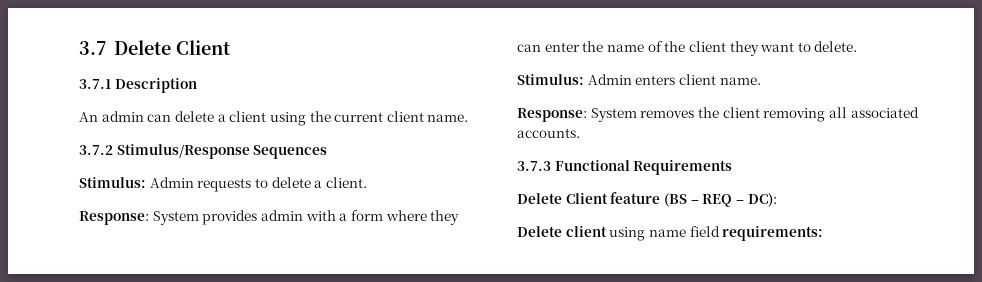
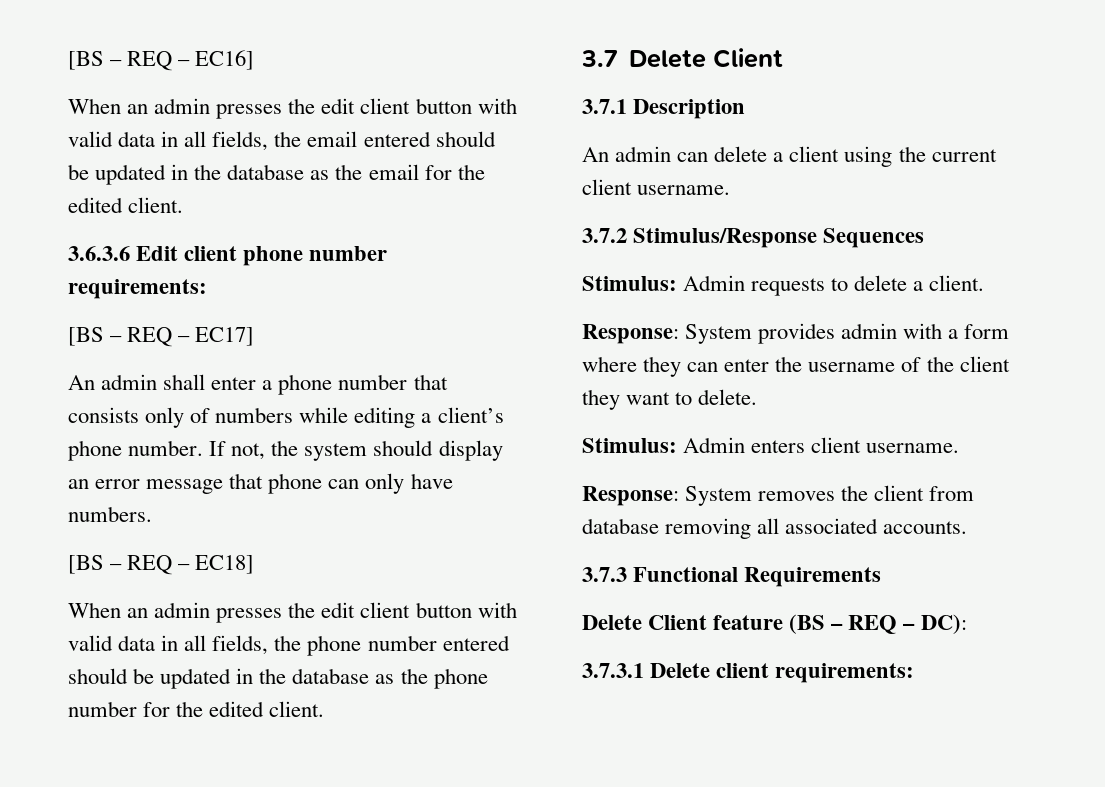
+ [BS – REQ – EC16]
+ When an admin presses the edit client button with valid data in all fields, the email entered should be updated in the database as the email for the edited client.
+ 3.6.3.6 Edit client phone number requirements:
+ [BS – REQ – EC17]
+ An admin shall enter a phone number that consists only of numbers while editing a client’s phone number. If not, the system should display an error message that phone can only have numbers.
+ [BS – REQ – EC18]
+ When an admin presses the edit client button with valid data in all fields, the phone number entered should be updated in the database as the phone number for the edited client.
- An admin can delete a client using the current client name.
+ An admin can delete a client using the current client username.
- Response: System provides admin with a form where they can enter the name of the client they want to delete.
+ Response: System provides admin with a form where they can enter the username of the client they want to delete.
- Stimulus: Admin enters client name.
+ Stimulus: Admin enters client username.
- Response: System removes the client removing all associated accounts.
+ Response: System removes the client from database removing all associated accounts.
- Delete client using name field requirements:
+ 3.7.3.1 Delete client requirements:

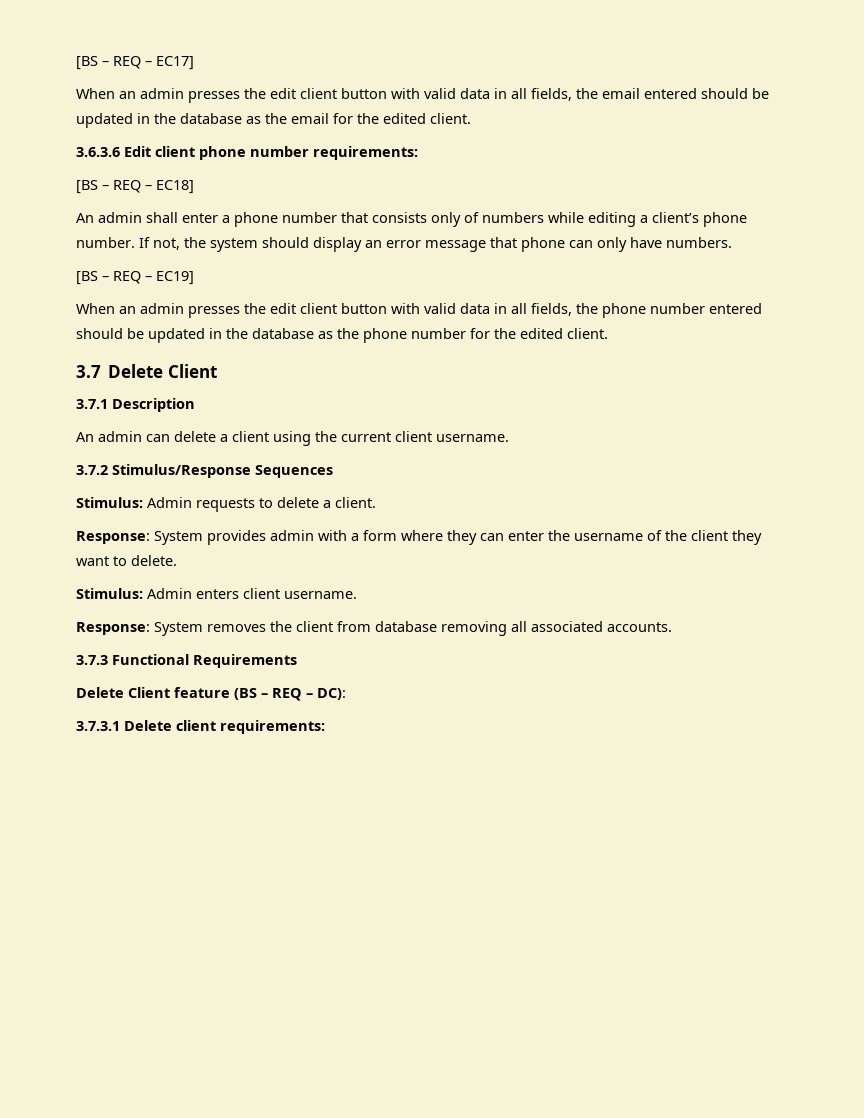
- [BS – REQ – EC16]
+ [BS – REQ – EC17]
- [BS – REQ – EC17]
+ [BS – REQ – EC18]
- [BS – REQ – EC18]
+ [BS – REQ – EC19]

